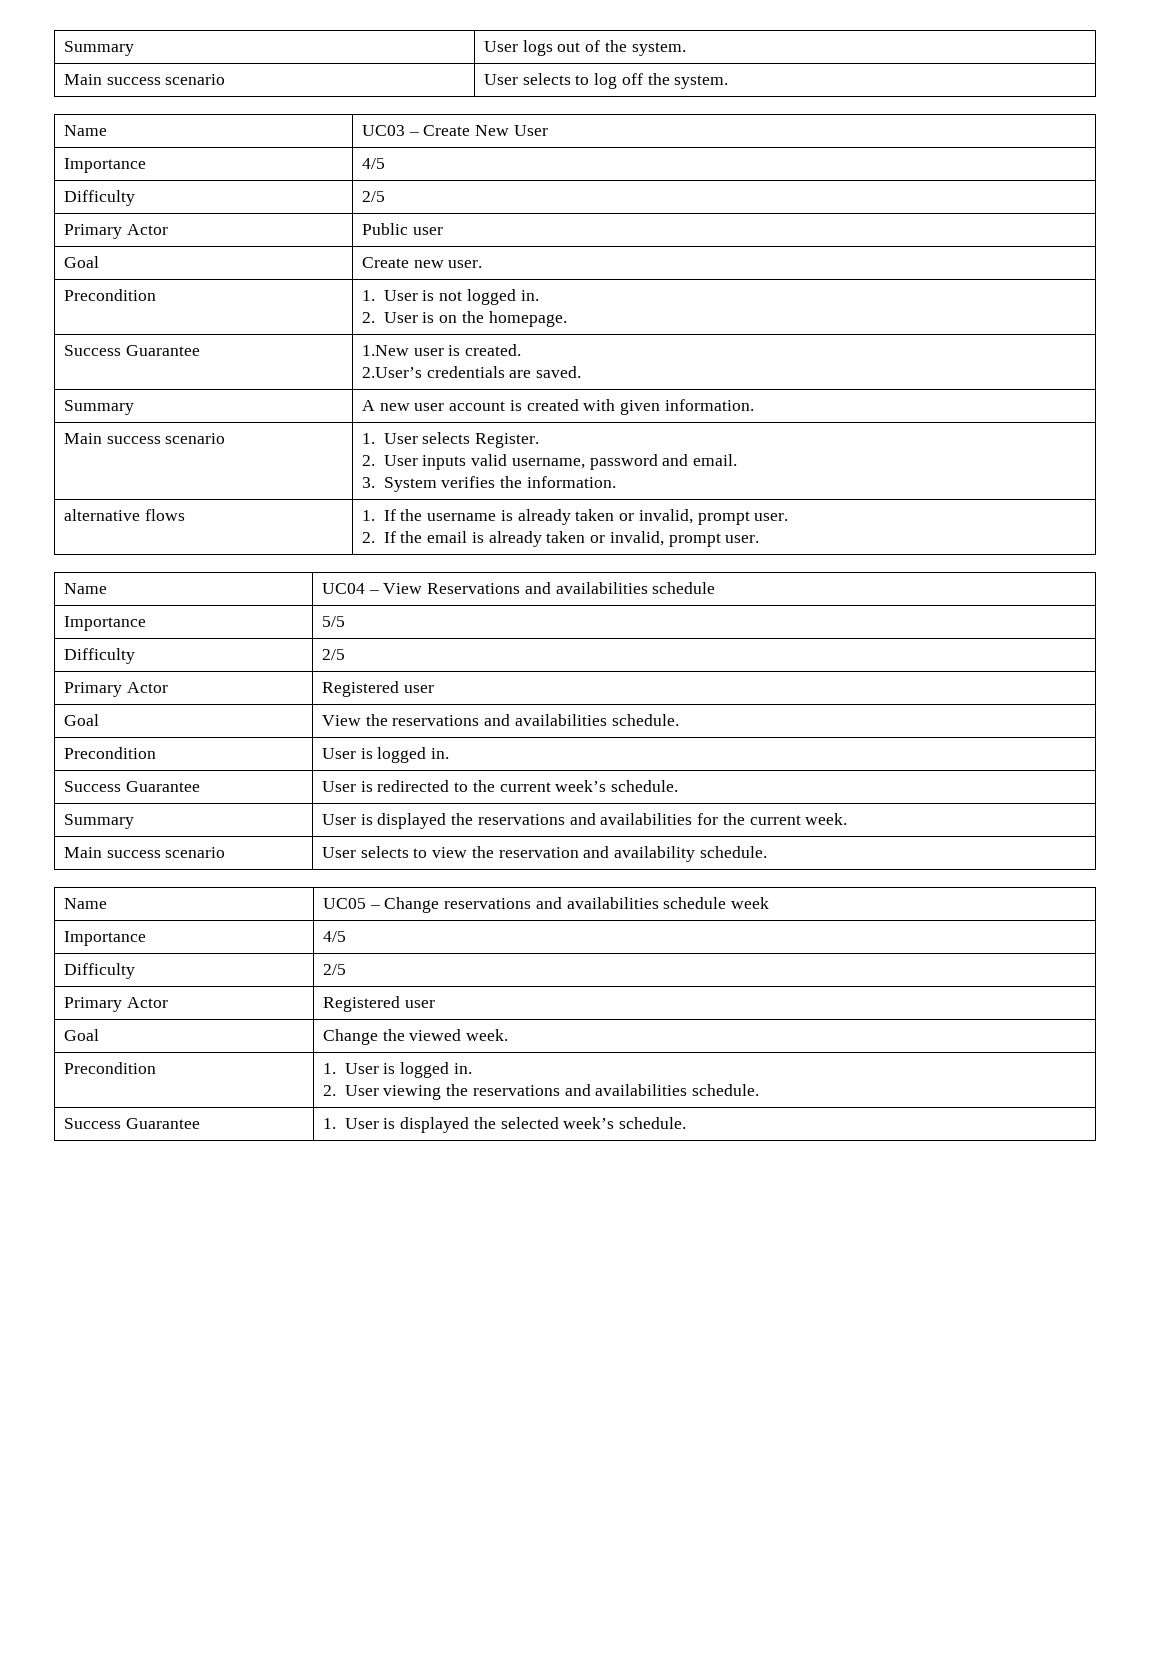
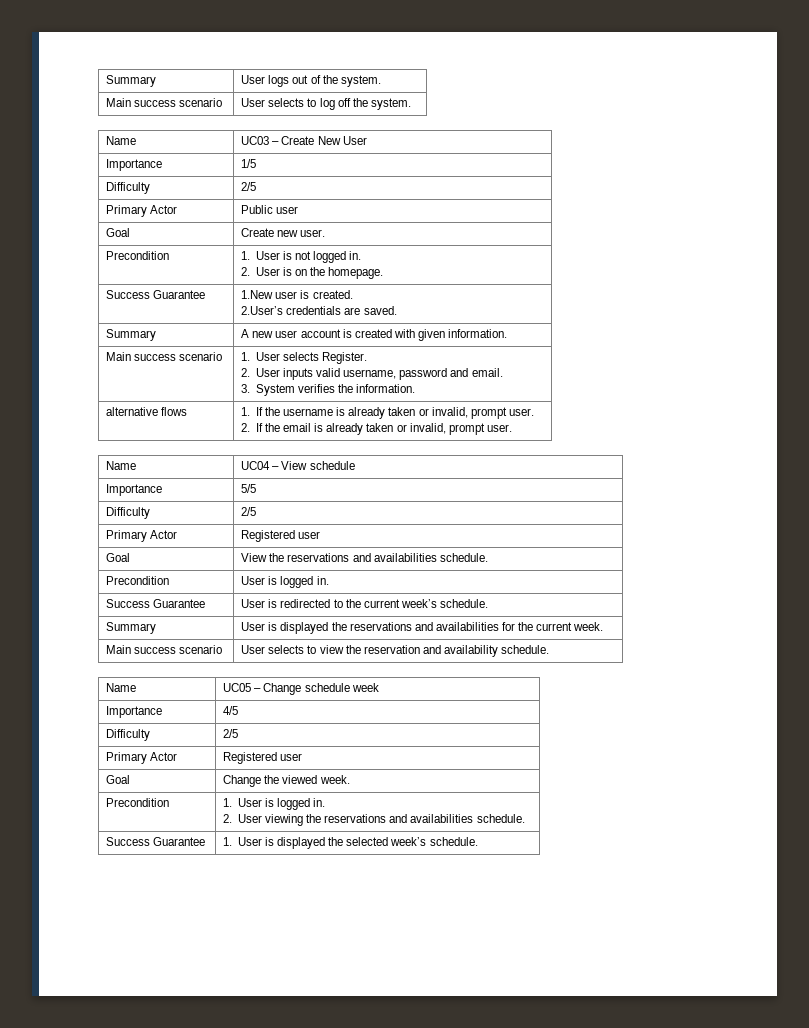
  Name | UC03 – Create New User
- Importance | 4/5
+ Importance | 1/5
- Name | UC04 – View Reservations and availabilities schedule
+ Name | UC04 – View schedule
- Name | UC05 – Change reservations and availabilities schedule week
+ Name | UC05 – Change schedule week

